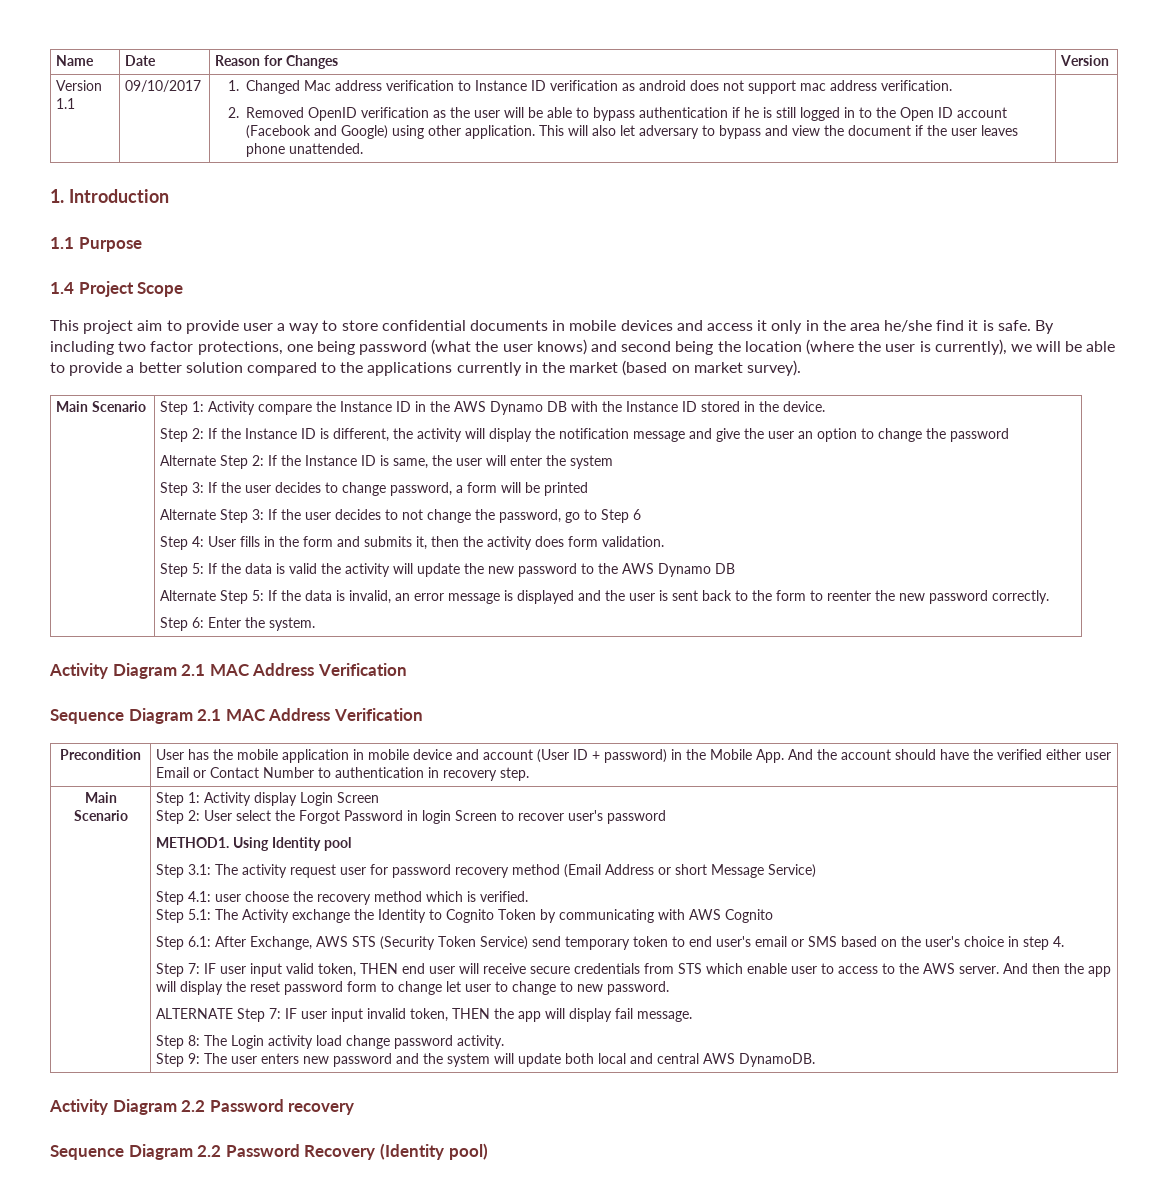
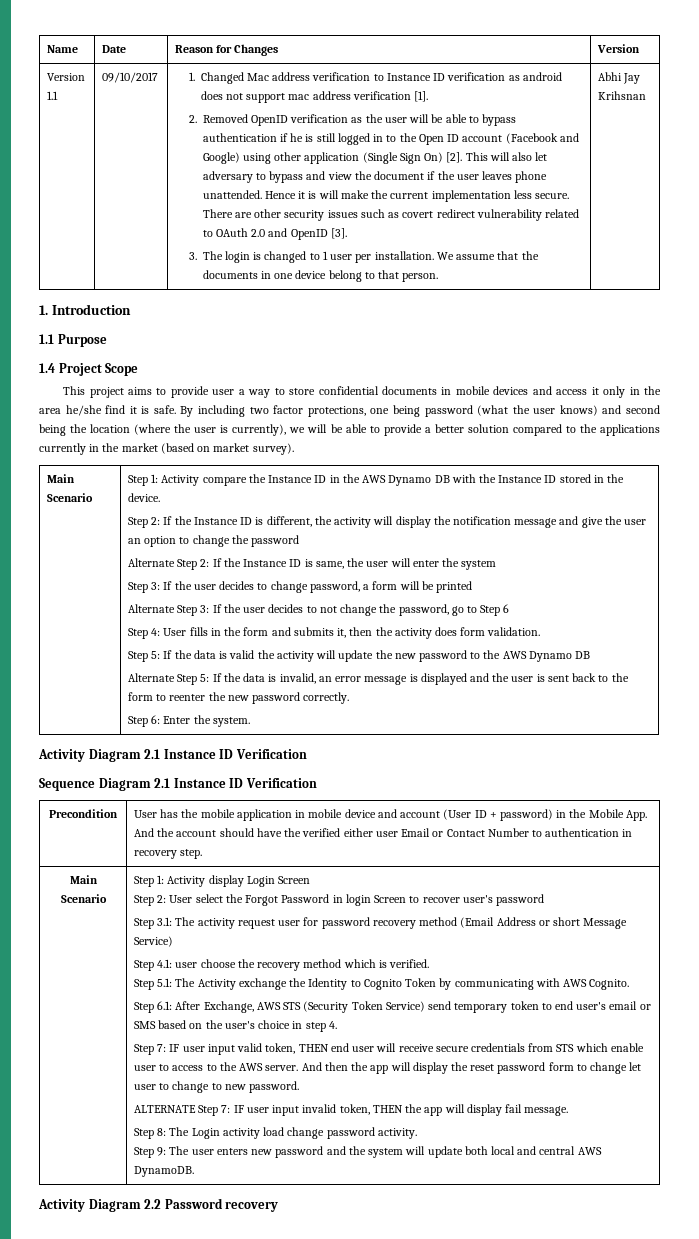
- 1. Changed Mac address verification to Instance ID verification as android does not support mac address verification.
+ 1. Changed Mac address verification to Instance ID verification as android does not support mac address verification [1].
- 2. Removed OpenID verification as the user will be able to bypass authentication if he is still logged in to the Open ID account (Facebook and Google) using other application.
+ 2. Removed OpenID verification as the user will be able to bypass authentication if he is still logged in to the Open ID account (Facebook and Google) using other application (Single Sign On) [2].
+ Hence it is will make the current implementation less secure. There are other security issues such as covert redirect vulnerability related to OAuth 2.0 and OpenID [3].
+ 3. The login is changed to 1 user per installation. We assume that the documents in one device belong to that person. | Abhi Jay Krihsnan
- This project aim to provide user a way to store confidential documents in mobile devices and access it only in the area he/she find it is safe.
+ This project aims to provide user a way to store confidential documents in mobile devices and access it only in the area he/she find it is safe.
- Activity Diagram 2.1 MAC Address Verification
+ Activity Diagram 2.1 Instance ID Verification
- Sequence Diagram 2.1 MAC Address Verification
+ Sequence Diagram 2.1 Instance ID Verification
- METHOD1. Using Identity pool
- Step 5.1: The Activity exchange the Identity to Cognito Token by communicating with AWS Cognito
+ Step 5.1: The Activity exchange the Identity to Cognito Token by communicating with AWS Cognito.
- Sequence Diagram 2.2 Password Recovery (Identity pool)

